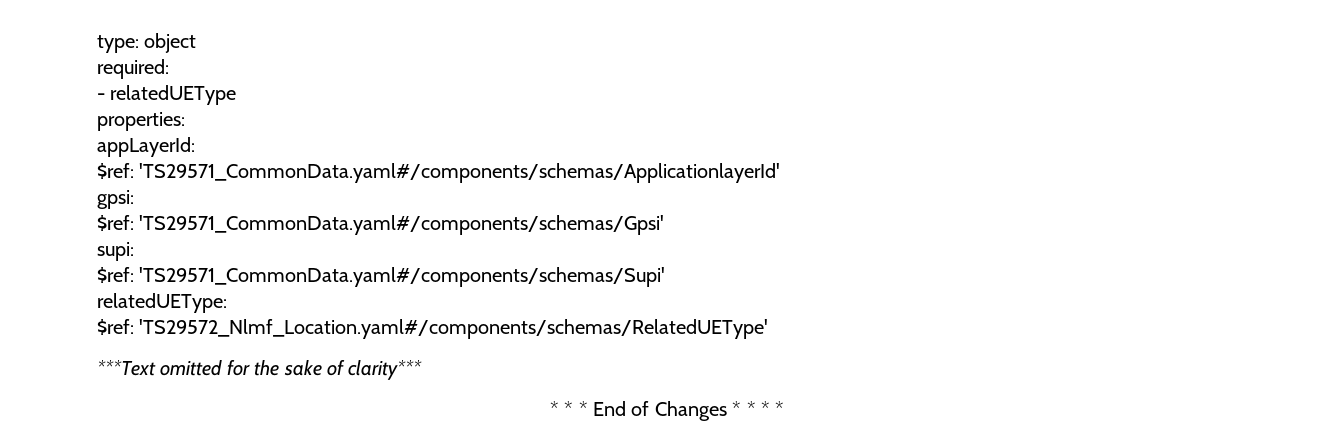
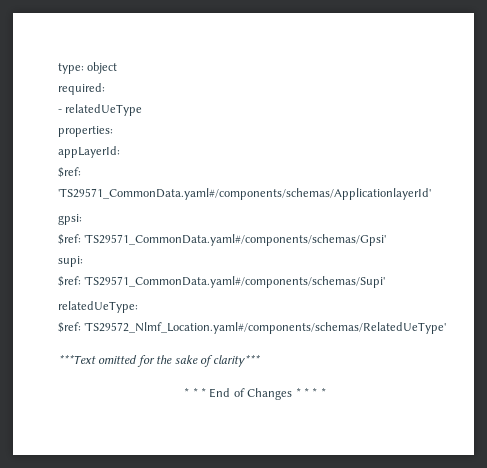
- - relatedUEType
+ - relatedUeType
- relatedUEType:
- $ref: 'TS29572_Nlmf_Location.yaml#/components/schemas/RelatedUEType'
+ relatedUeType:
+ $ref: 'TS29572_Nlmf_Location.yaml#/components/schemas/RelatedUeType'

